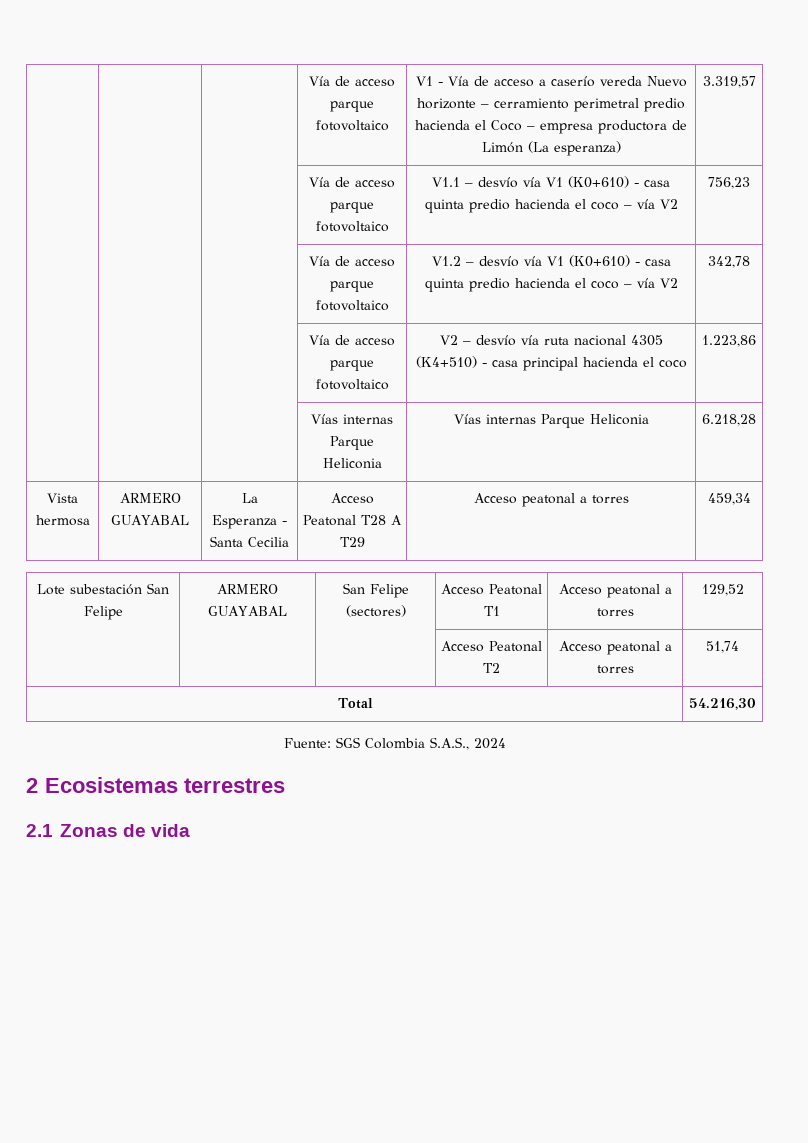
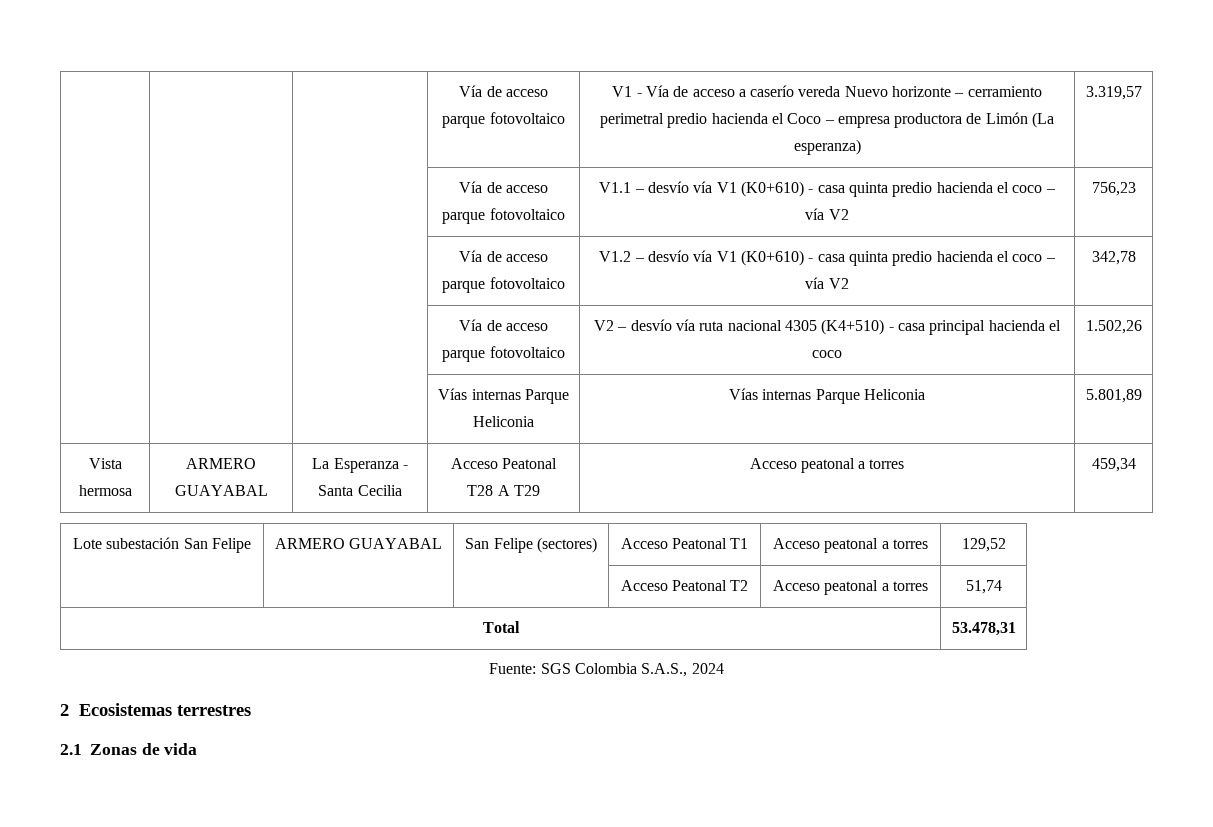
- | | | Vía de acceso parque fotovoltaico | V2 – desvío vía ruta nacional 4305 (K4+510) - casa principal hacienda el coco | 1.223,86
+ | | | Vía de acceso parque fotovoltaico | V2 – desvío vía ruta nacional 4305 (K4+510) - casa principal hacienda el coco | 1.502,26
- | | | Vías internas Parque Heliconia | Vías internas Parque Heliconia | 6.218,28
+ | | | Vías internas Parque Heliconia | Vías internas Parque Heliconia | 5.801,89
- Total | 54.216,30
+ Total | 53.478,31

